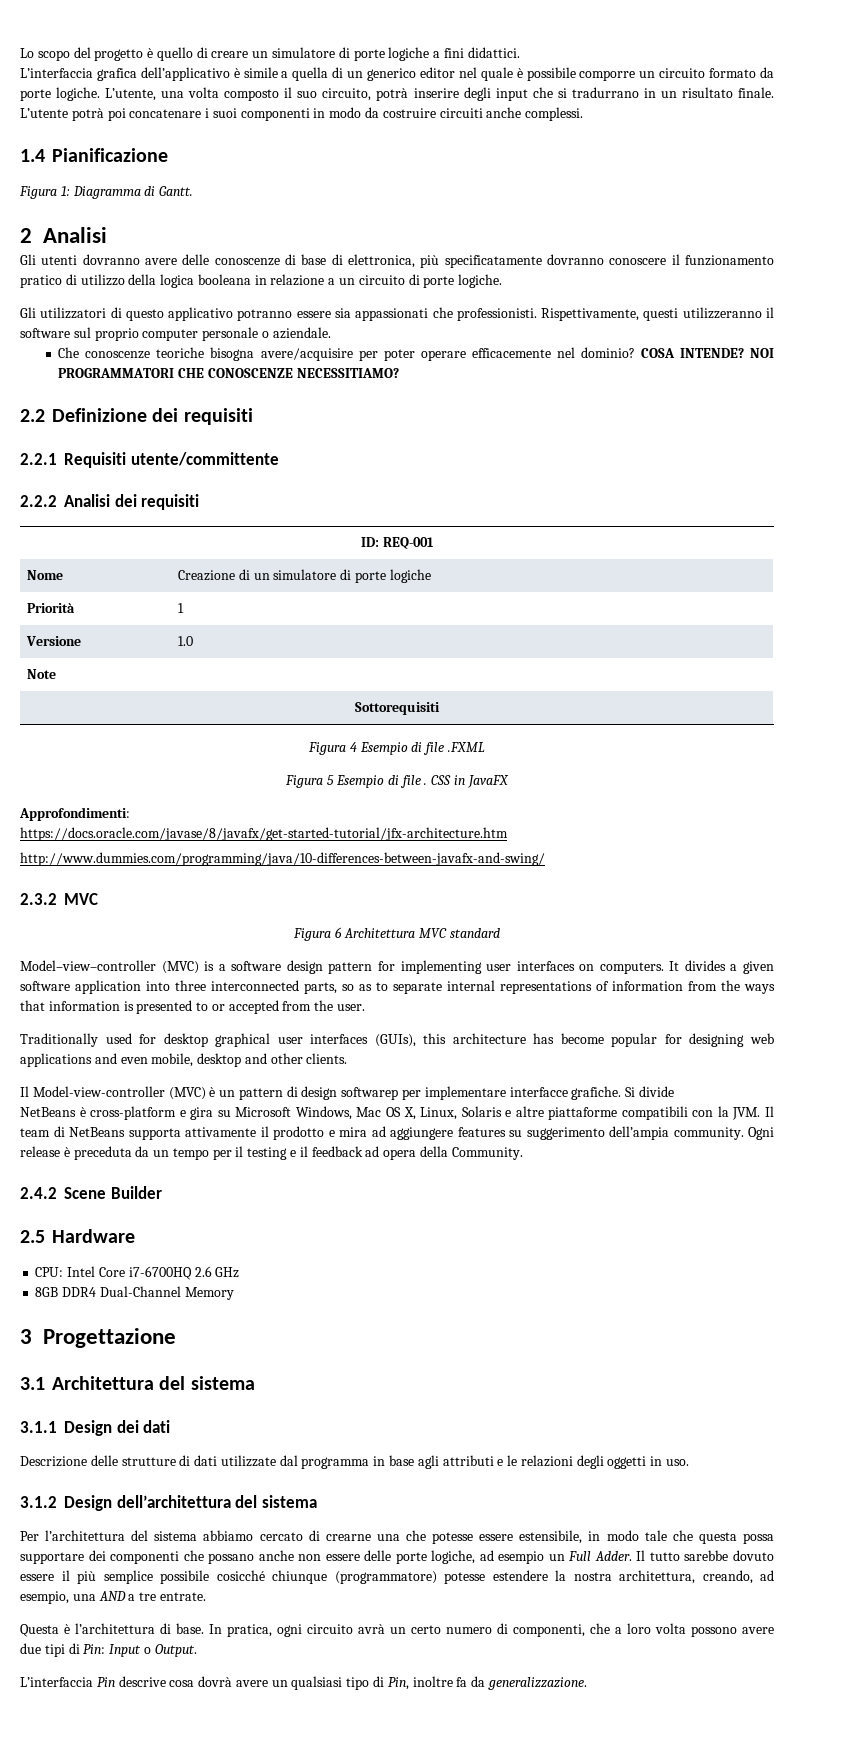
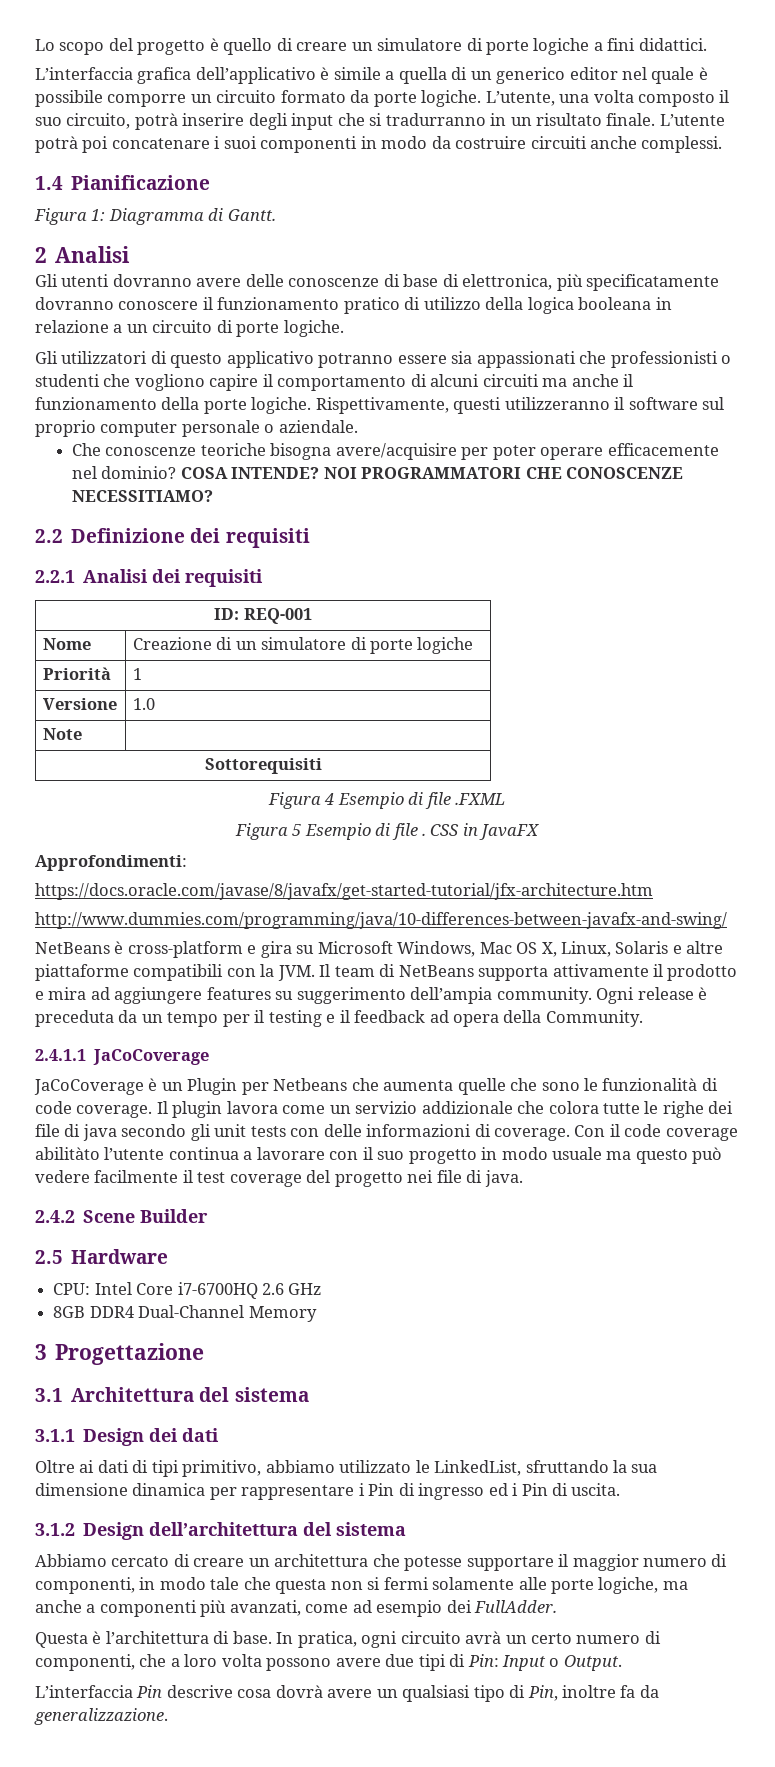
- L’utente, una volta composto il suo circuito, potrà inserire degli input che si tradurrano in un risultato finale.
+ L’utente, una volta composto il suo circuito, potrà inserire degli input che si tradurranno in un risultato finale.
- Gli utilizzatori di questo applicativo potranno essere sia appassionati che professionisti.
+ Gli utilizzatori di questo applicativo potranno essere sia appassionati che professionisti o studenti che vogliono capire il comportamento di alcuni circuiti ma anche il funzionamento della porte logiche.
- 2.2.1 Requisiti utente/committente
- 2.2.2 Analisi dei requisiti
+ 2.2.1 Analisi dei requisiti
- 2.3.2 MVC
- Figura 6 Architettura MVC standard
- Model–view–controller (MVC) is a software design pattern for implementing user interfaces on computers. It divides a given software application into three interconnected parts, so as to separate internal representations of information from the ways that information is presented to or accepted from the user.
- Traditionally used for desktop graphical user interfaces (GUIs), this architecture has become popular for designing web applications and even mobile, desktop and other clients.
- Il Model-view-controller (MVC) è un pattern di design softwarep per implementare interfacce grafiche. Si divide
+ 2.4.1.1 JaCoCoverage
+ JaCoCoverage è un Plugin per Netbeans che aumenta quelle che sono le funzionalità di code coverage. Il plugin lavora come un servizio addizionale che colora tutte le righe dei file di java secondo gli unit tests con delle informazioni di coverage. Con il code coverage abilitàto l’utente continua a lavorare con il suo progetto in modo usuale ma questo può vedere facilmente il test coverage del progetto nei file di java.
- Descrizione delle strutture di dati utilizzate dal programma in base agli attributi e le relazioni degli oggetti in uso.
+ Oltre ai dati di tipi primitivo, abbiamo utilizzato le LinkedList, sfruttando la sua dimensione dinamica per rappresentare i Pin di ingresso ed i Pin di uscita.
- Per l’architettura del sistema abbiamo cercato di crearne una che potesse essere estensibile, in modo tale che questa possa supportare dei componenti che possano anche non essere delle porte logiche, ad esempio un Full Adder. Il tutto sarebbe dovuto essere il più semplice possibile cosicché chiunque (programmatore) potesse estendere la nostra architettura, creando, ad esempio, una AND a tre entrate.
+ Abbiamo cercato di creare un architettura che potesse supportare il maggior numero di componenti, in modo tale che questa non si fermi solamente alle porte logiche, ma anche a componenti più avanzati, come ad esempio dei FullAdder.

